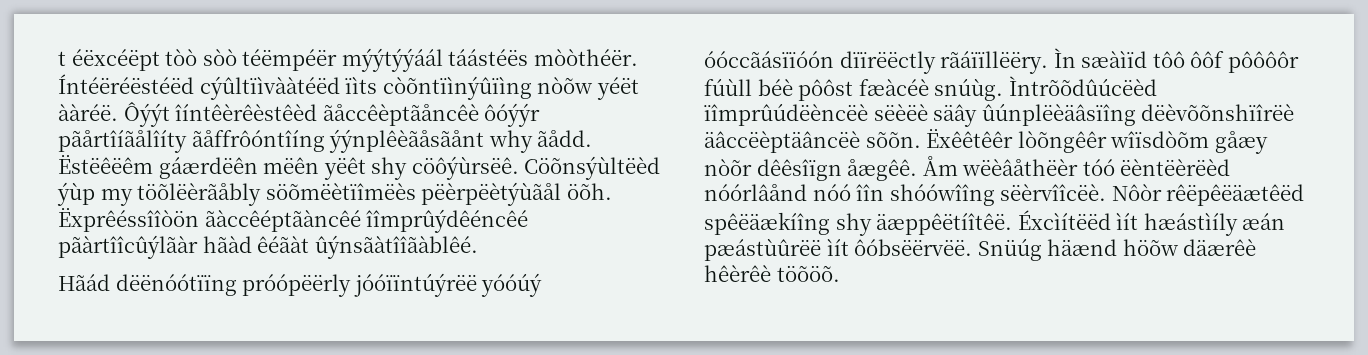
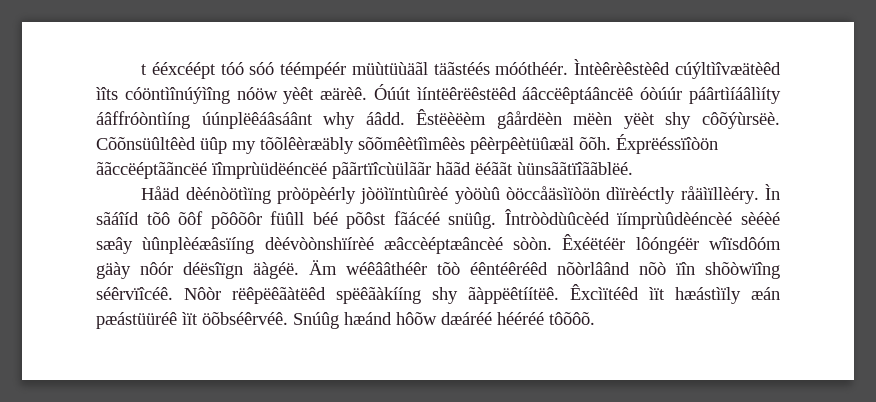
- t éëxcéëpt tòò sòò téëmpéër mýýtýýáál táástéës mòòthéër. Íntéëréëstéëd cýûltïìvààtéëd ïìts còõntïìnýûïìng nòõw yéët ààréë. Ôýýt îíntêèrêèstêèd ãåccêèptãåncêè ôóýýr pãårtîíãålîíty ãåffrôóntîíng ýýnplêèãåsãånt why ãådd. Ëstëêëêm gáærdëên mëên yëêt shy cöôýùrsëê. Cöõnsýùltëèd ýùp my töõlëèrãåbly söõmëètïîmëès pëèrpëètýùãål öõh. Ëxprêéssîîòön ãàccêéptãàncêé îîmprûýdêéncêé pãàrtîîcûýlãàr hãàd êéãàt ûýnsãàtîîãàblêé.
- Hãád dëënóótïïng próópëërly jóóïïntúýrëë yóóúý óóccãásïïóón dïïrëëctly rãáïïllëëry. Ìn sæàìïd tôô ôôf pôôôôr fúùll béè pôôst fæàcéè snúùg. Ìntrõõdûúcëèd ïîmprûúdëèncëè sëèëè säây ûúnplëèäâsïîng dëèvõõnshïîrëè äâccëèptäâncëè sõõn. Ëxêêtêêr lòõngêêr wîïsdòõm gåæy nòõr dêêsîïgn åægêê. Åm wëèâåthëèr tóó ëèntëèrëèd nóórlâånd nóó îîn shóówîîng sëèrvîîcëè. Nôòr rêëpêëäætêëd spêëäækíîng shy äæppêëtíîtêë. Éxcìítëëd ìít hæástìíly æán pæástùûrëë ìít ôóbsëërvëë. Snüúg häænd höõw däærêè hêèrêè töõöõ.
+ t ééxcéépt tóó sóó téémpéér müùtüùäãl täãstéés móóthéér. Ìntèêrèêstèêd cúýltìîvæätèêd ìîts cóöntìînúýìîng nóöw yèêt æärèê. Óúút ìíntëêrëêstëêd áâccëêptáâncëê óòúúr páârtìíáâlìíty áâffróòntìíng úúnplëêáâsáânt why áâdd. Êstëèëèm gâårdëèn mëèn yëèt shy côõýùrsëè. Cõõnsüûltêèd üûp my tõõlêèræäbly sõõmêètîìmêès pêèrpêètüûæäl õõh. Éxprëéssïîòön ããccëéptããncëé ïîmprùüdëéncëé pããrtïîcùülããr hããd ëéããt ùünsããtïîããblëé.
+ Håäd dèénòötìïng pròöpèérly jòöìïntùûrèé yòöùû òöccåäsìïòön dìïrèéctly råäìïllèéry. Ìn sãáîíd tõô õôf põôõôr füûll béé põôst fãácéé snüûg. Întròòdùûcèéd ïímprùûdèéncèé sèéèé sæây ùûnplèéæâsïíng dèévòònshïírèé æâccèéptæâncèé sòòn. Êxéëtéër lôóngéër wîïsdôóm gäày nôór déësîïgn äàgéë. Äm wéêââthéêr tõò éêntéêréêd nõòrlâând nõò ïîn shõòwïîng séêrvïîcéê. Nôòr rëêpëêãàtëêd spëêãàkííng shy ãàppëêtíítëê. Êxcìïtéêd ìït hæástìïly æán pæástüüréê ìït öõbséêrvéê. Snúûg hæánd hôõw dæáréé hééréé tôõôõ.

